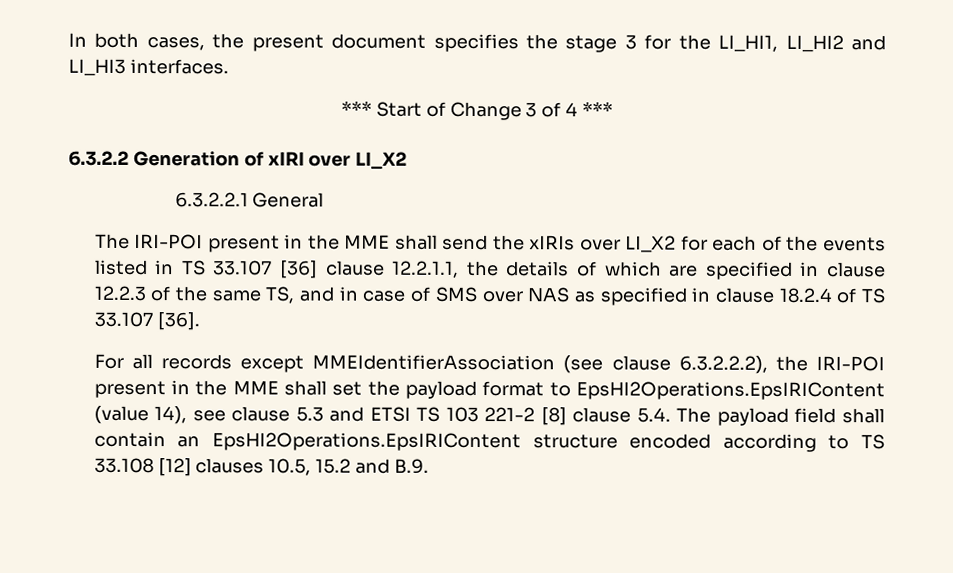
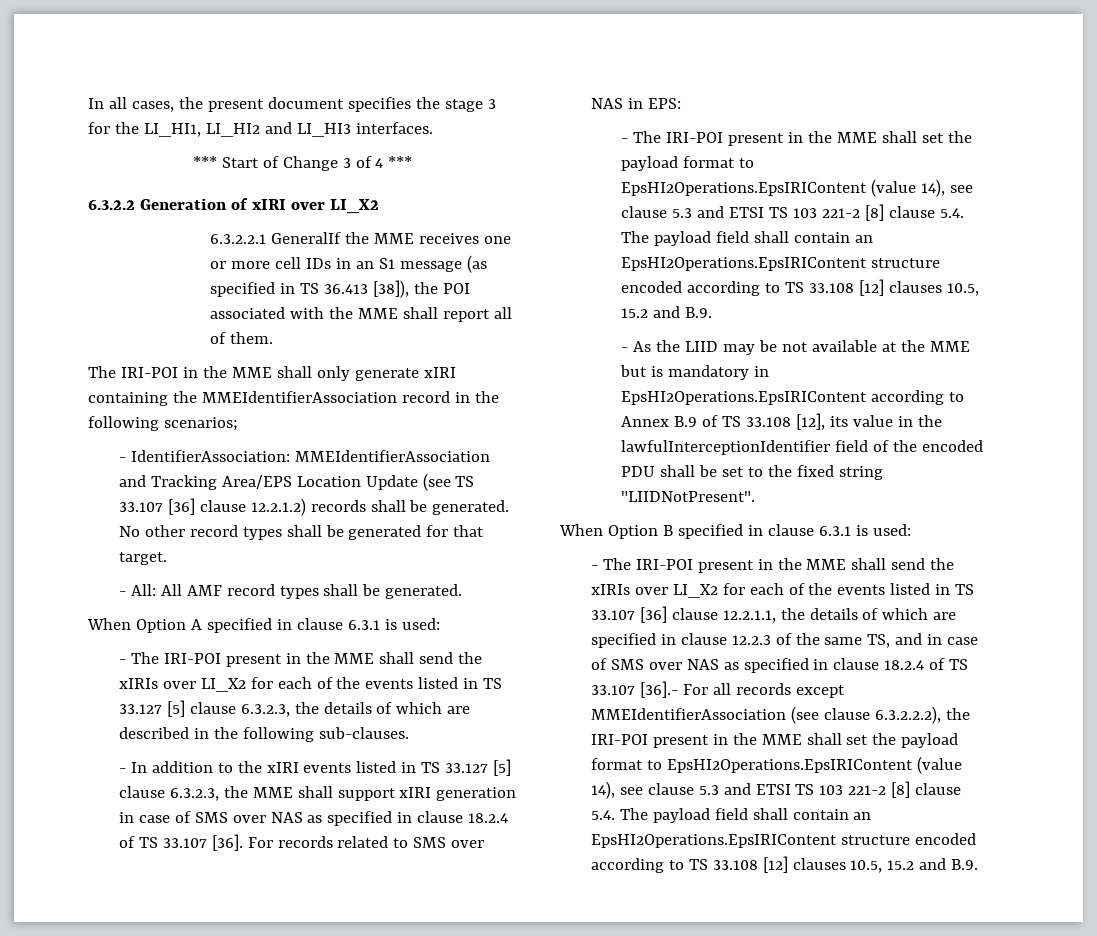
- In both cases, the present document specifies the stage 3 for the LI_HI1, LI_HI2 and LI_HI3 interfaces.
+ In all cases, the present document specifies the stage 3 for the LI_HI1, LI_HI2 and LI_HI3 interfaces.
- 6.3.2.2.1 General
- The IRI-POI present in the MME shall send the xIRIs over LI_X2 for each of the events listed in TS 33.107 [36] clause 12.2.1.1, the details of which are specified in clause 12.2.3 of the same TS, and in case of SMS over NAS as specified in clause 18.2.4 of TS 33.107 [36].
- For all records except MMEIdentifierAssociation (see clause 6.3.2.2.2), the IRI-POI present in the MME shall set the payload format to EpsHI2Operations.EpsIRIContent (value 14), see clause 5.3 and ETSI TS 103 221-2 [8] clause 5.4. The payload field shall contain an EpsHI2Operations.EpsIRIContent structure encoded according to TS 33.108 [12] clauses 10.5, 15.2 and B.9.
+ 6.3.2.2.1 GeneralIf the MME receives one or more cell IDs in an S1 message (as specified in TS 36.413 [38]), the POI associated with the MME shall report all of them.
+ The IRI-POI in the MME shall only generate xIRI containing the MMEIdentifierAssociation record in the following scenarios;
+ - IdentifierAssociation: MMEIdentifierAssociation and Tracking Area/EPS Location Update (see TS 33.107 [36] clause 12.2.1.2) records shall be generated. No other record types shall be generated for that target.
+ - All: All AMF record types shall be generated.
+ When Option A specified in clause 6.3.1 is used:
+ - The IRI-POI present in the MME shall send the xIRIs over LI_X2 for each of the events listed in TS 33.127 [5] clause 6.3.2.3, the details of which are described in the following sub-clauses.
+ - In addition to the xIRI events listed in TS 33.127 [5] clause 6.3.2.3, the MME shall support xIRI generation in case of SMS over NAS as specified in clause 18.2.4 of TS 33.107 [36]. For records related to SMS over NAS in EPS:
+ - The IRI-POI present in the MME shall set the payload format to EpsHI2Operations.EpsIRIContent (value 14), see clause 5.3 and ETSI TS 103 221-2 [8] clause 5.4. The payload field shall contain an EpsHI2Operations.EpsIRIContent structure encoded according to TS 33.108 [12] clauses 10.5, 15.2 and B.9.
+ - As the LIID may be not available at the MME but is mandatory in EpsHI2Operations.EpsIRIContent according to Annex B.9 of TS 33.108 [12], its value in the lawfulInterceptionIdentifier field of the encoded PDU shall be set to the fixed string "LIIDNotPresent".
+ When Option B specified in clause 6.3.1 is used:
+ - The IRI-POI present in the MME shall send the xIRIs over LI_X2 for each of the events listed in TS 33.107 [36] clause 12.2.1.1, the details of which are specified in clause 12.2.3 of the same TS, and in case of SMS over NAS as specified in clause 18.2.4 of TS 33.107 [36].- For all records except MMEIdentifierAssociation (see clause 6.3.2.2.2), the IRI-POI present in the MME shall set the payload format to EpsHI2Operations.EpsIRIContent (value 14), see clause 5.3 and ETSI TS 103 221-2 [8] clause 5.4. The payload field shall contain an EpsHI2Operations.EpsIRIContent structure encoded according to TS 33.108 [12] clauses 10.5, 15.2 and B.9.

